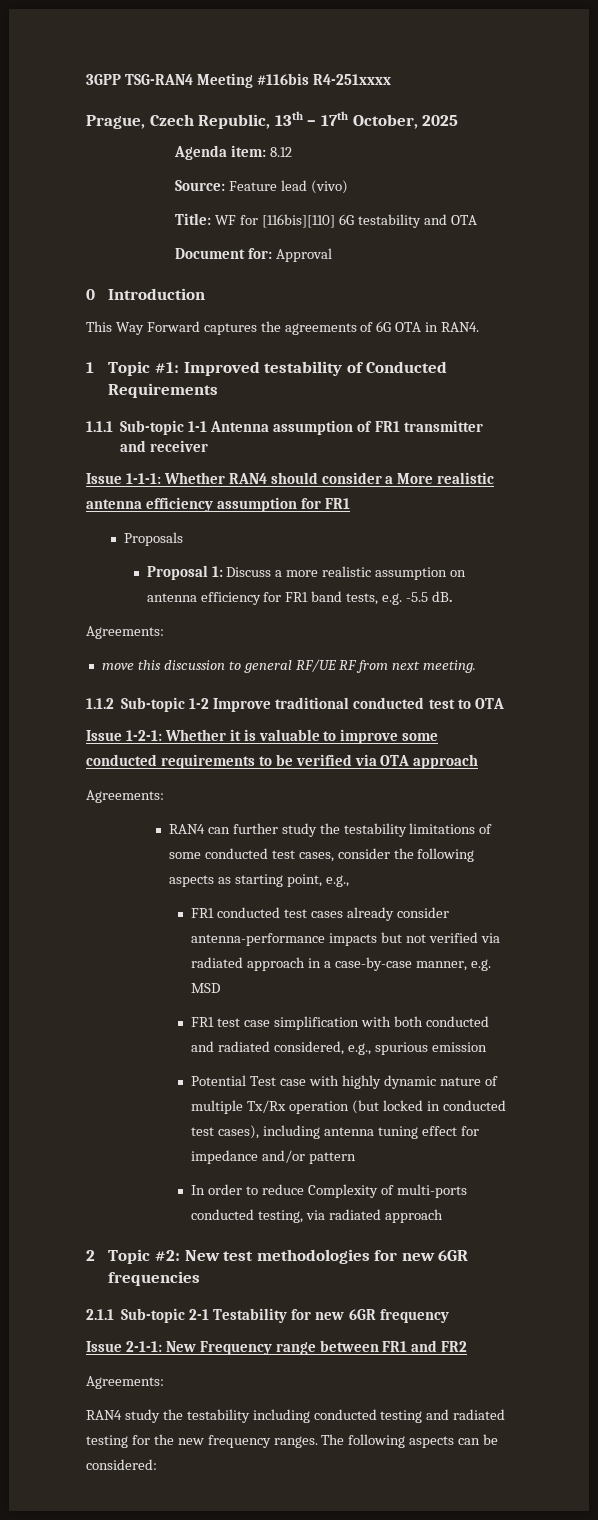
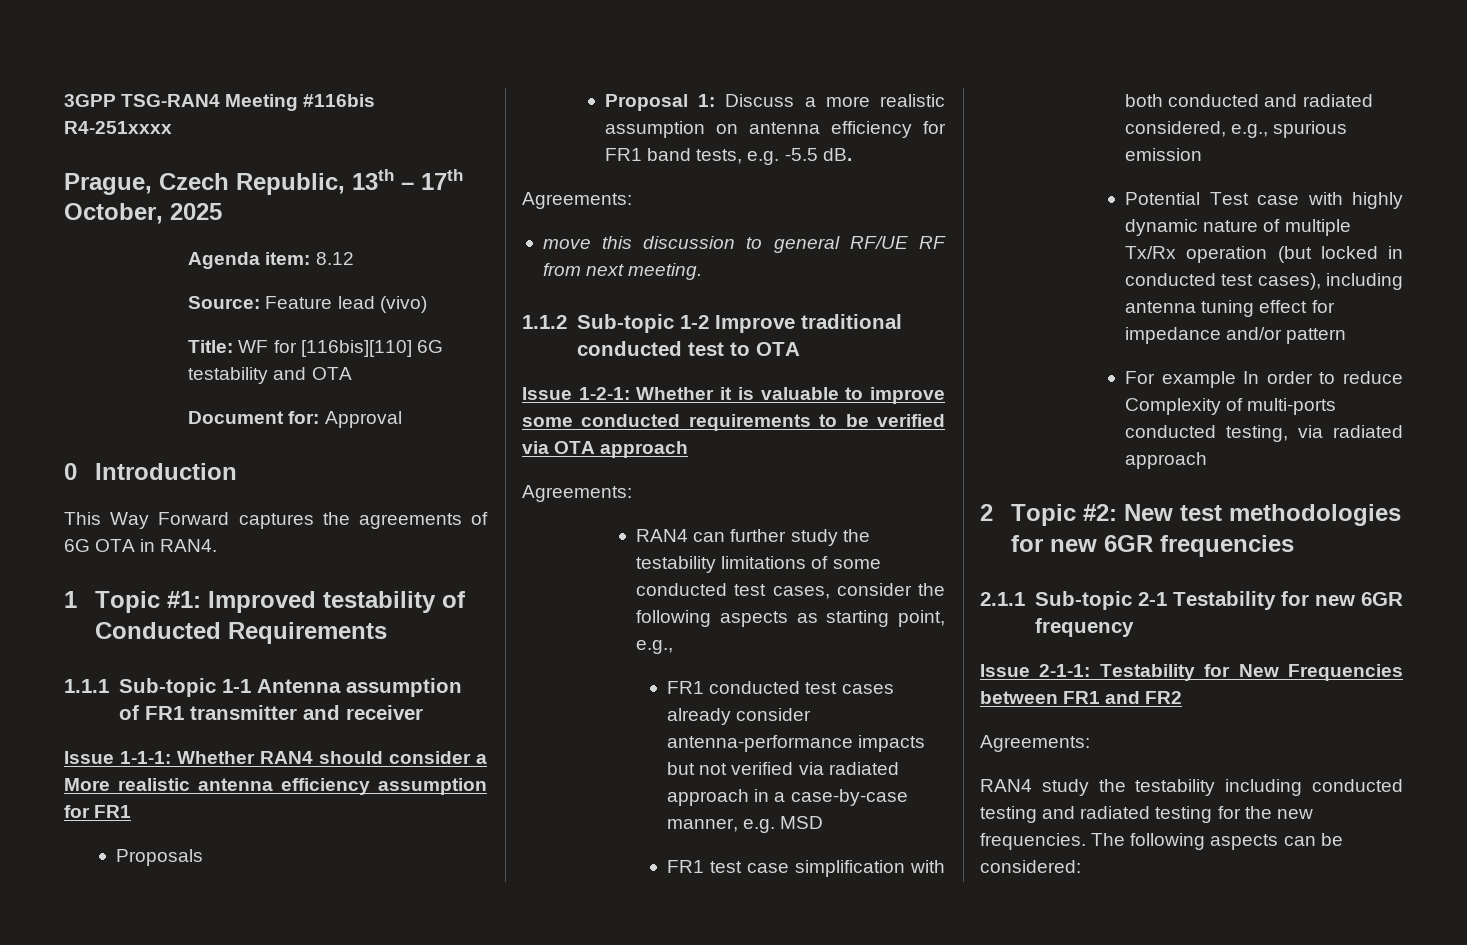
- In order to reduce Complexity of multi-ports conducted testing, via radiated approach
+ For example In order to reduce Complexity of multi-ports conducted testing, via radiated approach
- Issue 2-1-1: New Frequency range between FR1 and FR2
+ Issue 2-1-1: Testability for New Frequencies between FR1 and FR2
- RAN4 study the testability including conducted testing and radiated testing for the new frequency ranges.
+ RAN4 study the testability including conducted testing and radiated testing for the new frequencies.

